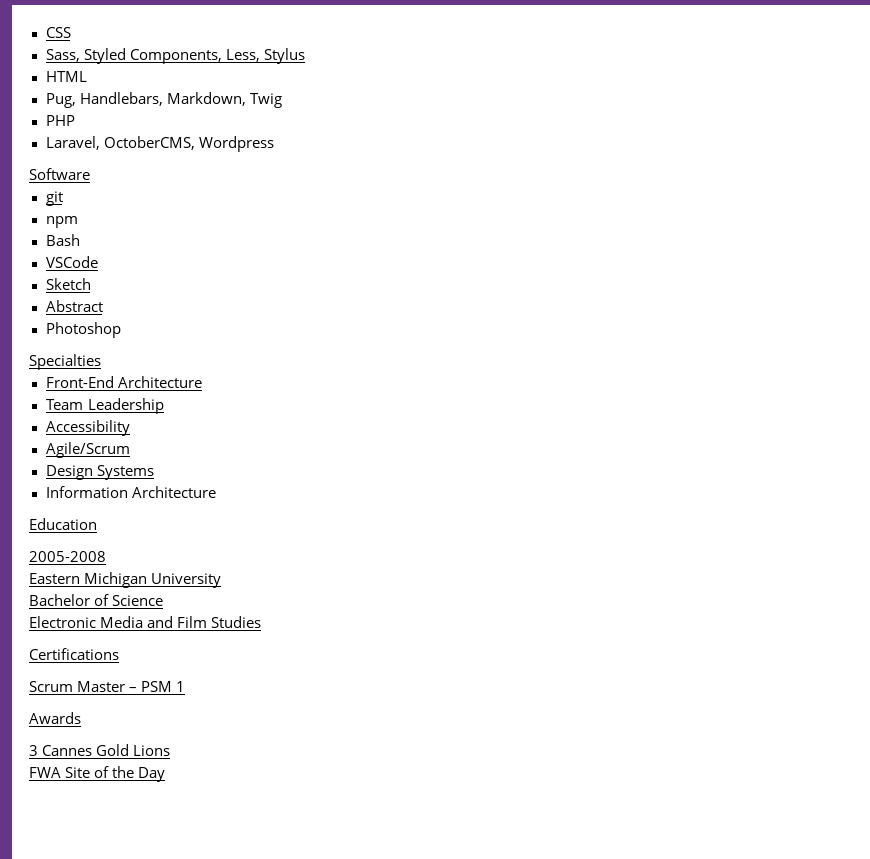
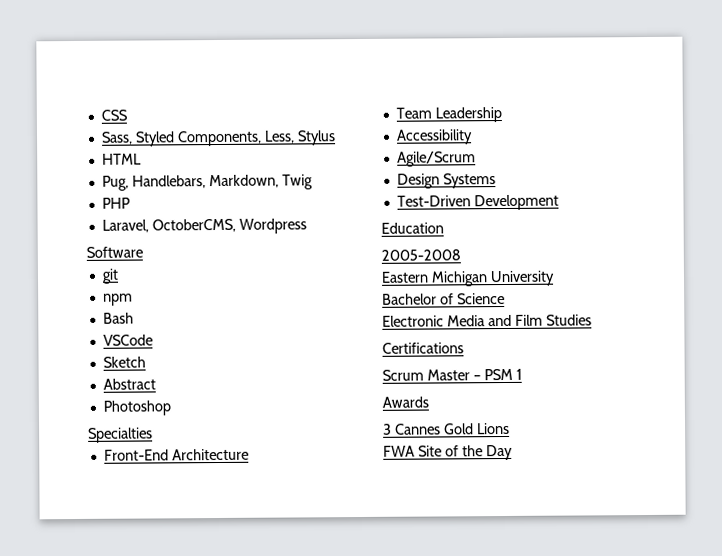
- Information Architecture
+ Test-Driven Development

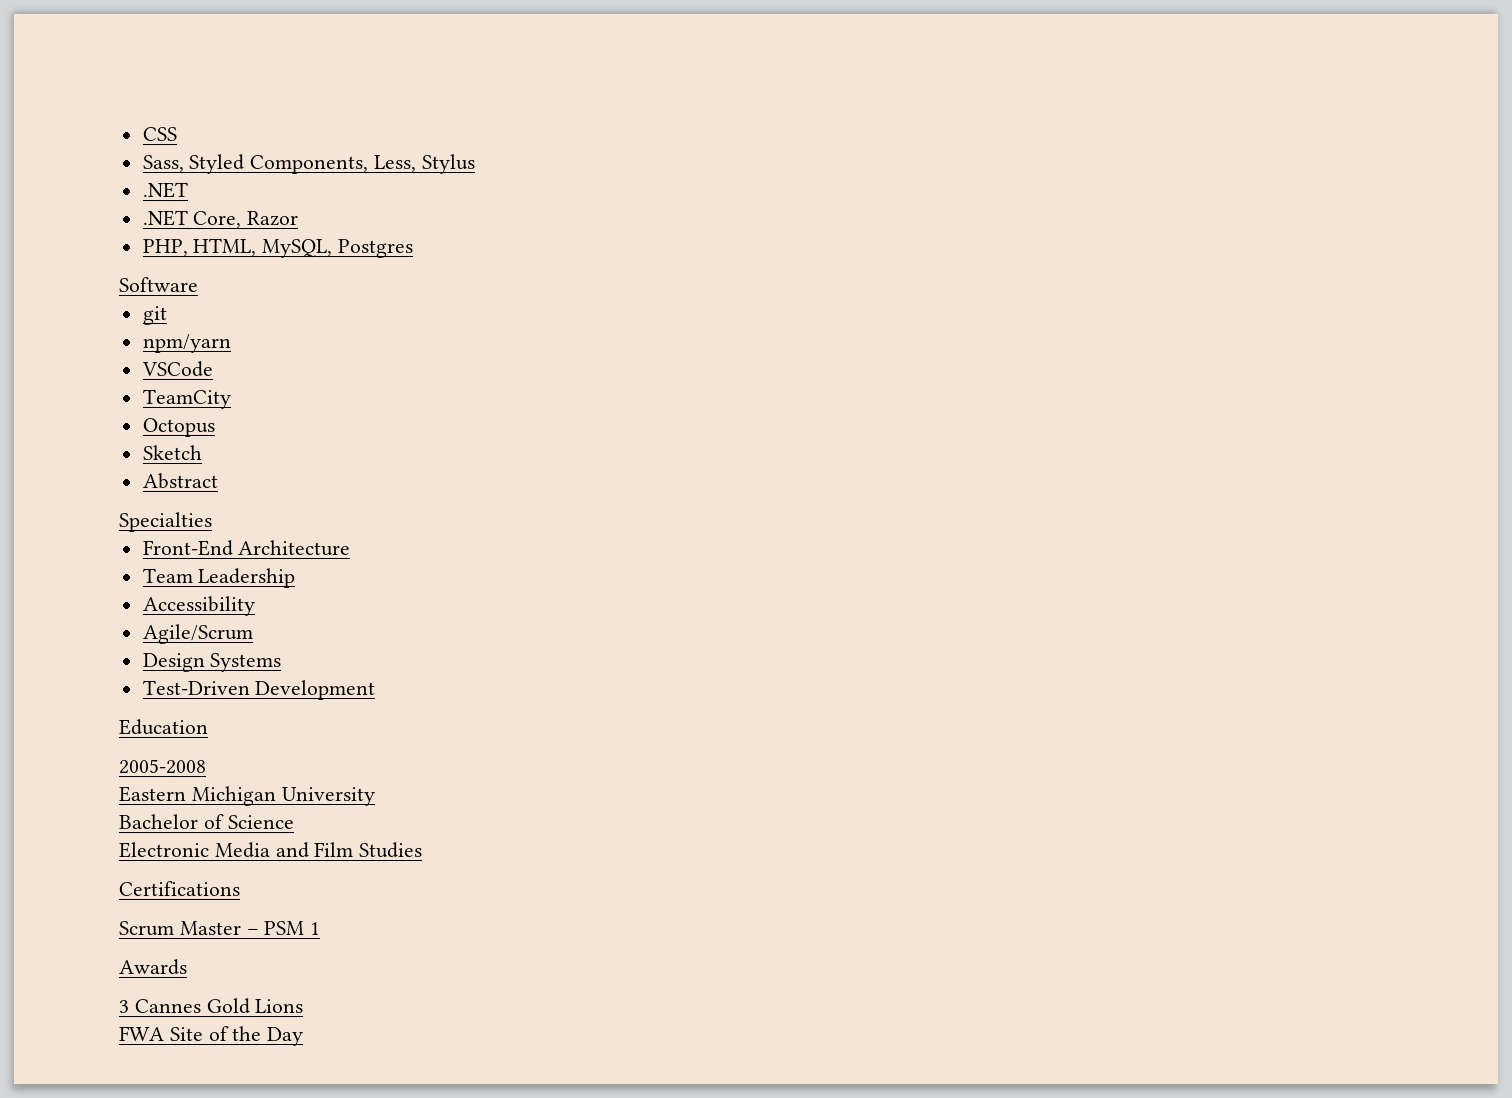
  Sass, Styled Components, Less, Stylus
- HTML
- Pug, Handlebars, Markdown, Twig
- PHP
- Laravel, OctoberCMS, Wordpress
+ .NET
+ .NET Core, Razor
+ PHP, HTML, MySQL, Postgres
- npm
- Bash
+ npm/yarn
+ TeamCity
+ Octopus
- Photoshop

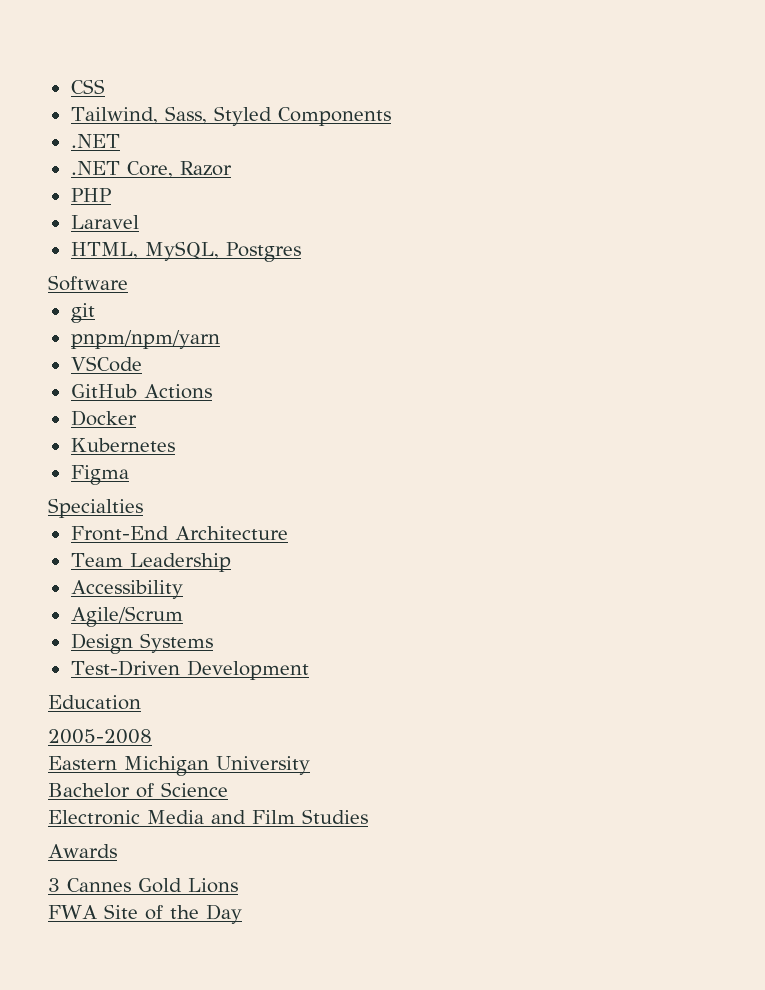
- Sass, Styled Components, Less, Stylus
+ Tailwind, Sass, Styled Components
- PHP, HTML, MySQL, Postgres
+ PHP
+ Laravel
+ HTML, MySQL, Postgres
- npm/yarn
+ pnpm/npm/yarn
- TeamCity
- Octopus
- Sketch
- Abstract
+ GitHub Actions
+ Docker
+ Kubernetes
+ Figma
- Certifications
- Scrum Master – PSM 1

